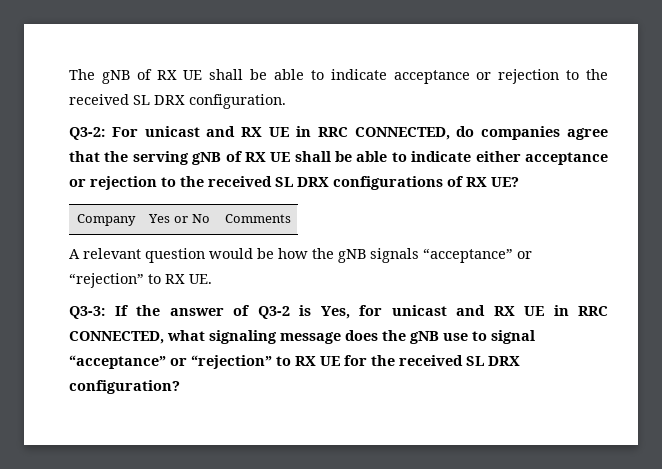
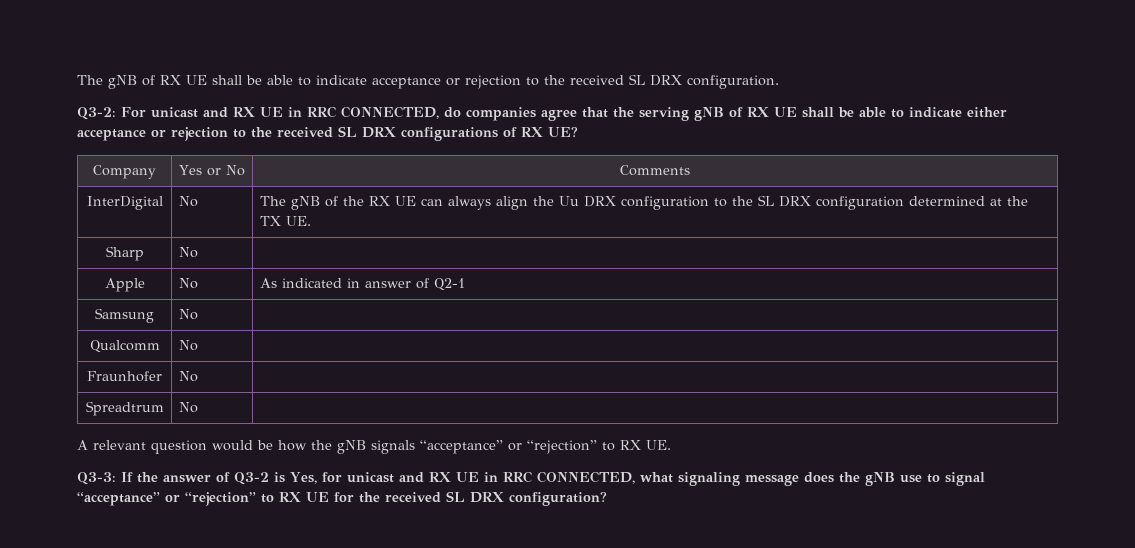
+ InterDigital | No | The gNB of the RX UE can always align the Uu DRX configuration to the SL DRX configuration determined at the TX UE.
+ Sharp | No |
+ Apple | No | As indicated in answer of Q2-1
+ Samsung | No |
+ Qualcomm | No |
+ Fraunhofer | No |
+ Spreadtrum | No |

